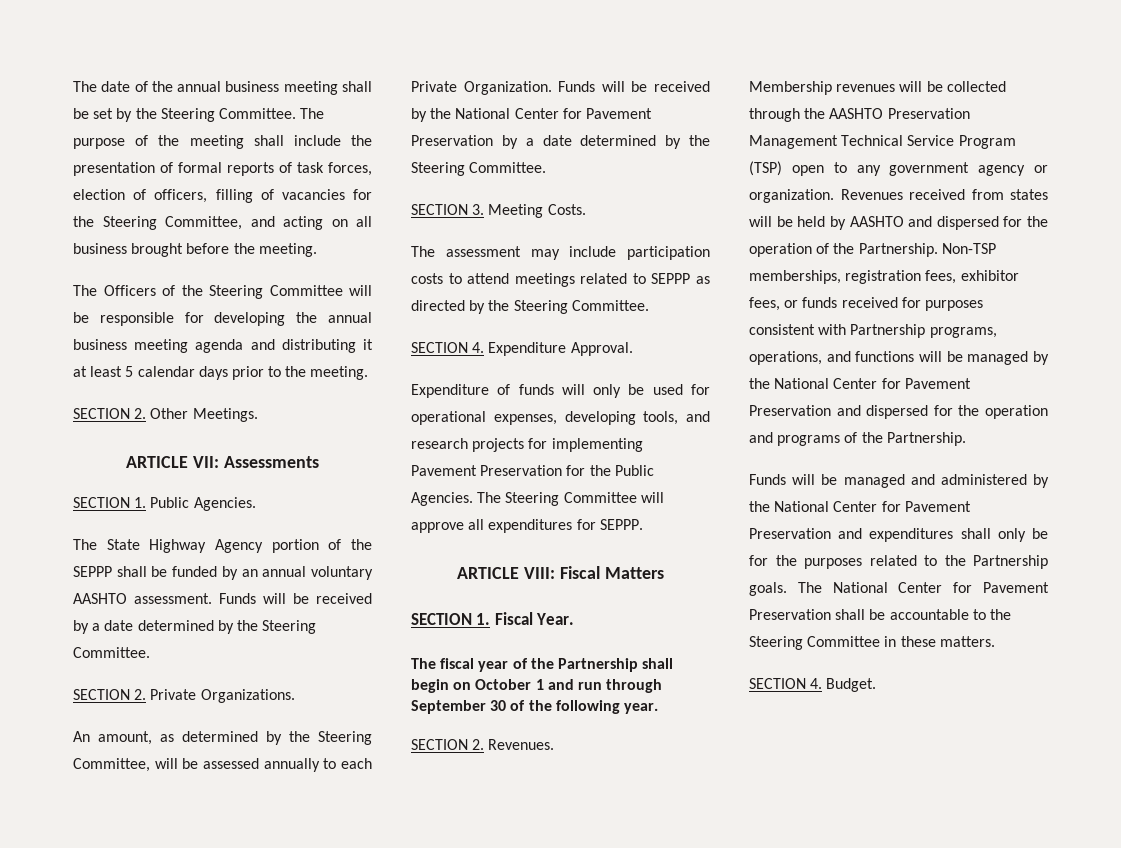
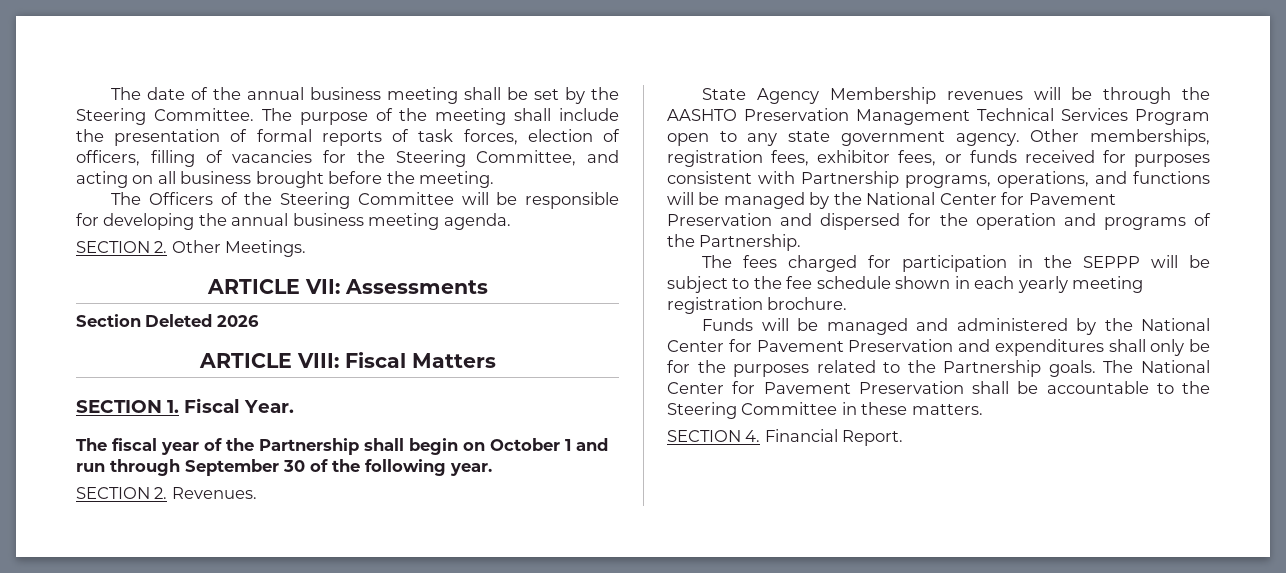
- The Officers of the Steering Committee will be responsible for developing the annual business meeting agenda and distributing it at least 5 calendar days prior to the meeting.
+ The Officers of the Steering Committee will be responsible for developing the annual business meeting agenda.
- SECTION 1. Public Agencies.
- The State Highway Agency portion of the SEPPP shall be funded by an annual voluntary AASHTO assessment. Funds will be received by a date determined by the Steering Committee.
- SECTION 2. Private Organizations.
- An amount, as determined by the Steering Committee, will be assessed annually to each Private Organization. Funds will be received by the National Center for Pavement Preservation by a date determined by the Steering Committee.
- SECTION 3. Meeting Costs.
- The assessment may include participation costs to attend meetings related to SEPPP as directed by the Steering Committee.
- SECTION 4. Expenditure Approval.
- Expenditure of funds will only be used for operational expenses, developing tools, and research projects for implementing Pavement Preservation for the Public Agencies. The Steering Committee will approve all expenditures for SEPPP.
+ Section Deleted 2026
- Membership revenues will be collected through the AASHTO Preservation Management Technical Service Program (TSP) open to any government agency or organization. Revenues received from states will be held by AASHTO and dispersed for the operation of the Partnership. Non-TSP memberships, registration fees, exhibitor fees, or funds received for purposes consistent with Partnership programs, operations, and functions will be managed by the National Center for Pavement Preservation and dispersed for the operation and programs of the Partnership.
+ State Agency Membership revenues will be through the AASHTO Preservation Management Technical Services Program open to any state government agency. Other memberships, registration fees, exhibitor fees, or funds received for purposes consistent with Partnership programs, operations, and functions will be managed by the National Center for Pavement Preservation and dispersed for the operation and programs of the Partnership.
+ The fees charged for participation in the SEPPP will be subject to the fee schedule shown in each yearly meeting registration brochure.
- SECTION 4. Budget.
+ SECTION 4. Financial Report.

